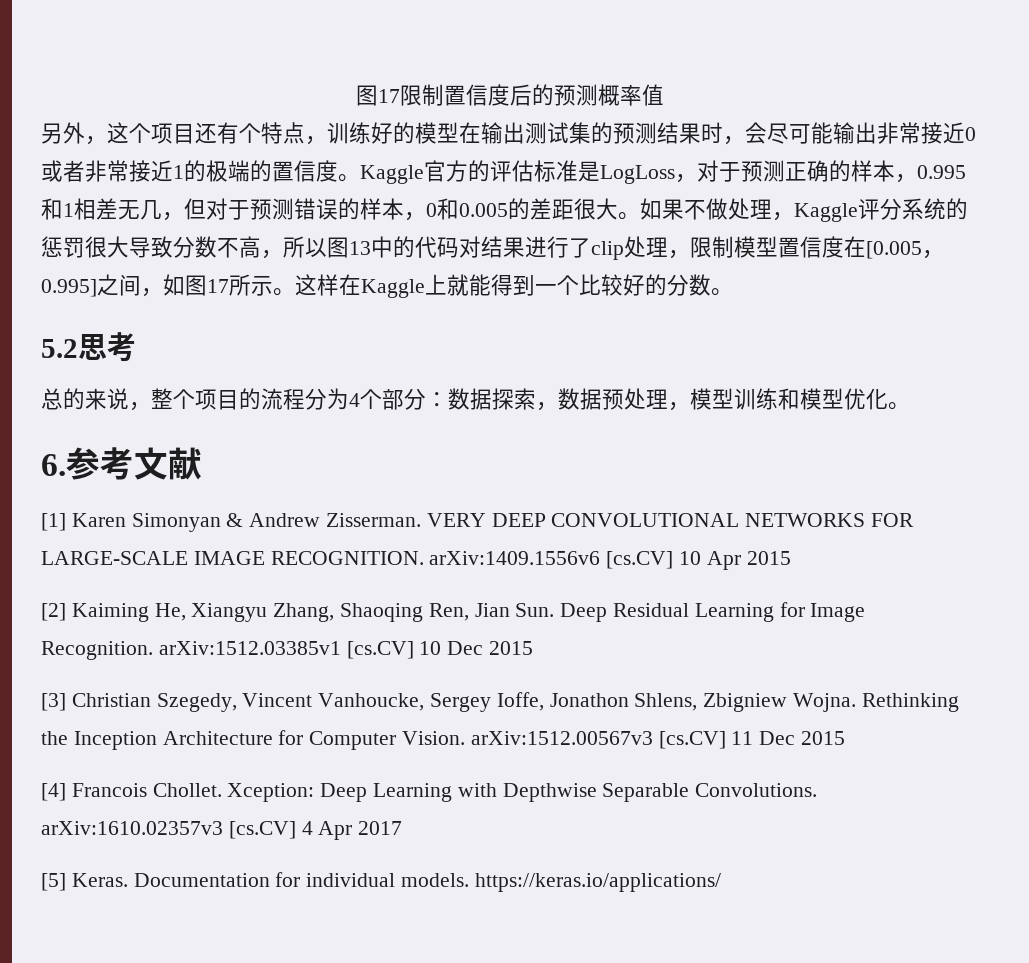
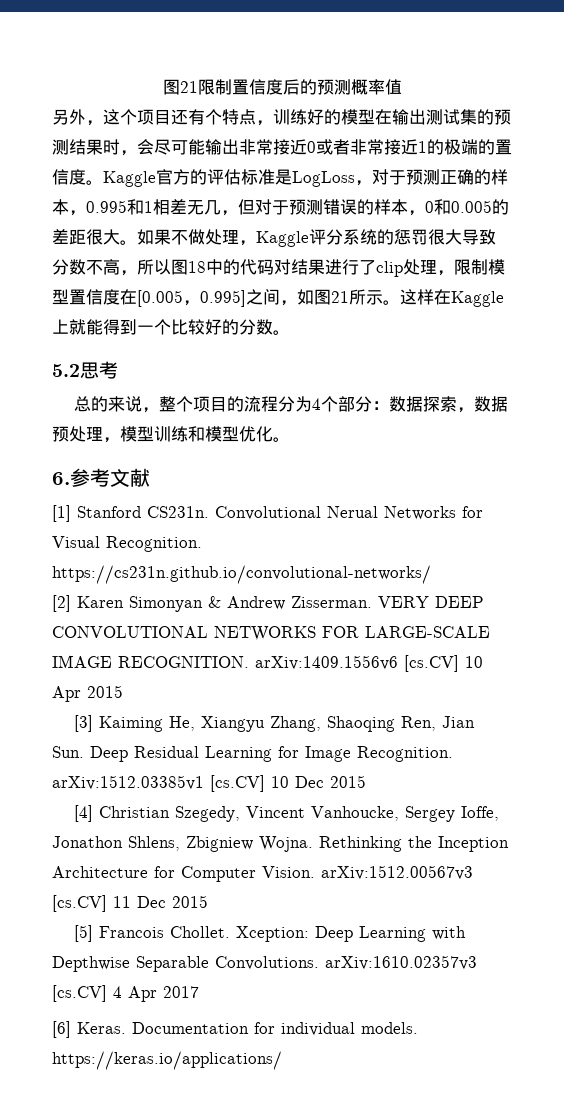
- 图17限制置信度后的预测概率值
+ 图21限制置信度后的预测概率值
- 如果不做处理，Kaggle评分系统的惩罚很大导致分数不高，所以图13中的代码对结果进行了clip处理，限制模型置信度在[0.005，0.995]之间，如图17所示。
+ 如果不做处理，Kaggle评分系统的惩罚很大导致分数不高，所以图18中的代码对结果进行了clip处理，限制模型置信度在[0.005，0.995]之间，如图21所示。
- [1] Karen Simonyan & Andrew Zisserman.
+ [1] Stanford CS231n. Convolutional Nerual Networks for Visual Recognition. https://cs231n.github.io/convolutional-networks/
+ [2] Karen Simonyan & Andrew Zisserman.
- [2] Kaiming He, Xiangyu Zhang, Shaoqing Ren, Jian Sun. Deep Residual Learning for Image Recognition. arXiv:1512.03385v1 [cs.CV] 10 Dec 2015
+ [3] Kaiming He, Xiangyu Zhang, Shaoqing Ren, Jian Sun. Deep Residual Learning for Image Recognition. arXiv:1512.03385v1 [cs.CV] 10 Dec 2015
- [3] Christian Szegedy, Vincent Vanhoucke, Sergey Ioffe, Jonathon Shlens, Zbigniew Wojna.
+ [4] Christian Szegedy, Vincent Vanhoucke, Sergey Ioffe, Jonathon Shlens, Zbigniew Wojna.
- [4] Francois Chollet.
+ [5] Francois Chollet.
- [5] Keras.
+ [6] Keras.

